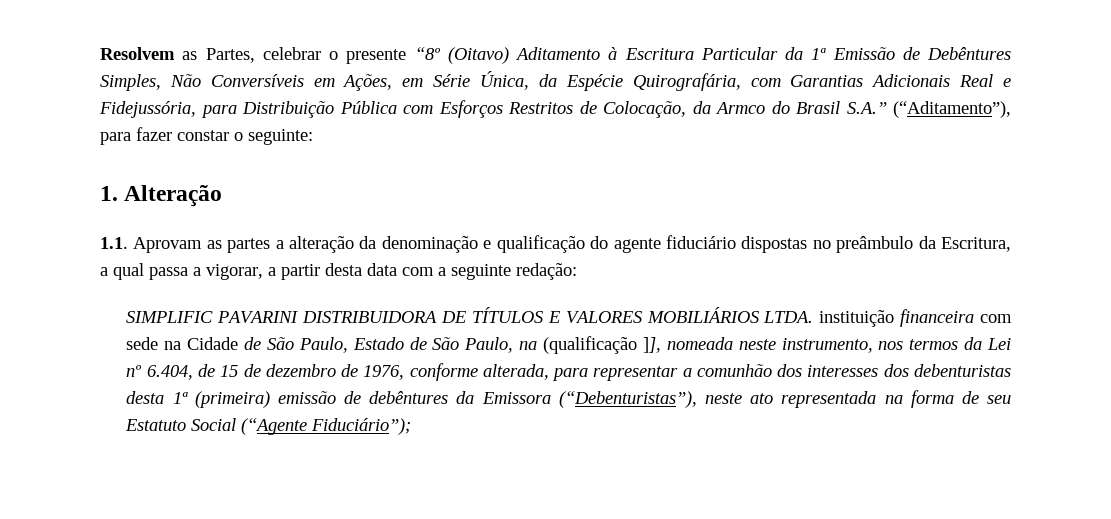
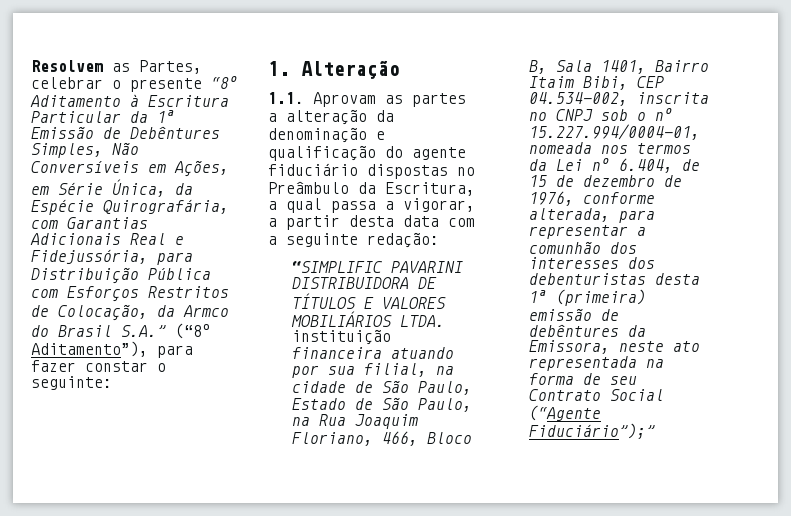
- Resolvem as Partes, celebrar o presente “8º (Oitavo) Aditamento à Escritura Particular da 1ª Emissão de Debêntures Simples, Não Conversíveis em Ações, em Série Única, da Espécie Quirografária, com Garantias Adicionais Real e Fidejussória, para Distribuição Pública com Esforços Restritos de Colocação, da Armco do Brasil S.A.” (“Aditamento”), para fazer constar o seguinte:
+ Resolvem as Partes, celebrar o presente “8º Aditamento à Escritura Particular da 1ª Emissão de Debêntures Simples, Não Conversíveis em Ações, em Série Única, da Espécie Quirografária, com Garantias Adicionais Real e Fidejussória, para Distribuição Pública com Esforços Restritos de Colocação, da Armco do Brasil S.A.” (“8º Aditamento”), para fazer constar o seguinte:
- 1.1. Aprovam as partes a alteração da denominação e qualificação do agente fiduciário dispostas no preâmbulo da Escritura, a qual passa a vigorar, a partir desta data com a seguinte redação:
+ 1.1. Aprovam as partes a alteração da denominação e qualificação do agente fiduciário dispostas no Preâmbulo da Escritura, a qual passa a vigorar, a partir desta data com a seguinte redação:
- SIMPLIFIC PAVARINI DISTRIBUIDORA DE TÍTULOS E VALORES MOBILIÁRIOS LTDA. instituição financeira com sede na Cidade de São Paulo, Estado de São Paulo, na (qualificação ]], nomeada neste instrumento, nos termos da Lei nº 6.404, de 15 de dezembro de 1976, conforme alterada, para representar a comunhão dos interesses dos debenturistas desta 1ª (primeira) emissão de debêntures da Emissora (“Debenturistas”), neste ato representada na forma de seu Estatuto Social (“Agente Fiduciário”);
+ “SIMPLIFIC PAVARINI DISTRIBUIDORA DE TÍTULOS E VALORES MOBILIÁRIOS LTDA. instituição financeira atuando por sua filial, na cidade de São Paulo, Estado de São Paulo, na Rua Joaquim Floriano, 466, Bloco B, Sala 1401, Bairro Itaim Bibi, CEP 04.534-002, inscrita no CNPJ sob o nº 15.227.994/0004-01, nomeada nos termos da Lei nº 6.404, de 15 de dezembro de 1976, conforme alterada, para representar a comunhão dos interesses dos debenturistas desta 1ª (primeira) emissão de debêntures da Emissora, neste ato representada na forma de seu Contrato Social (“Agente Fiduciário”);”

